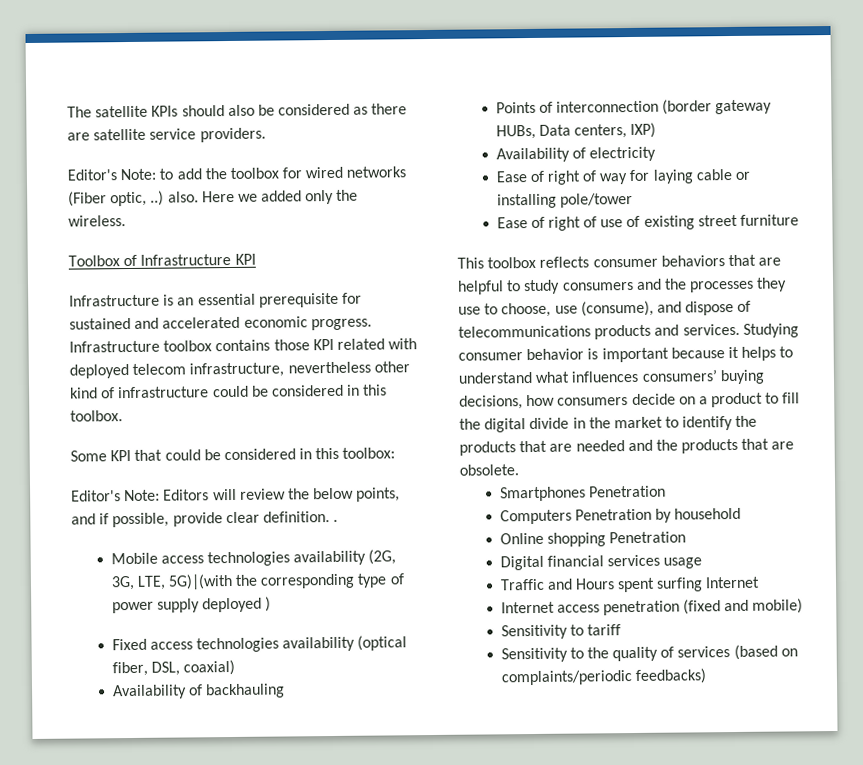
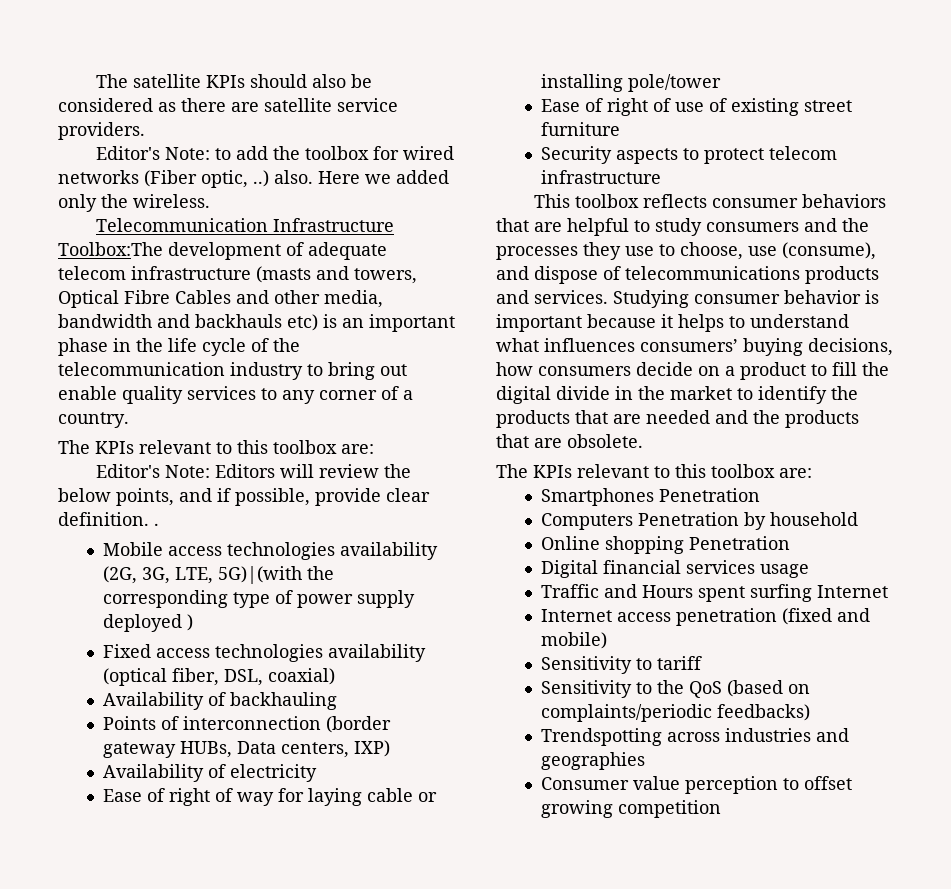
- Toolbox of Infrastructure KPI
- Infrastructure is an essential prerequisite for sustained and accelerated economic progress. Infrastructure toolbox contains those KPI related with deployed telecom infrastructure, nevertheless other kind of infrastructure could be considered in this toolbox.
- Some KPI that could be considered in this toolbox:
+ Telecommunication Infrastructure Toolbox:The development of adequate telecom infrastructure (masts and towers, Optical Fibre Cables and other media, bandwidth and backhauls etc) is an important phase in the life cycle of the telecommunication industry to bring out enable quality services to any corner of a country.
+ The KPIs relevant to this toolbox are:
+ Security aspects to protect telecom infrastructure
  Studying consumer behavior is important because it helps to understand what influences consumers’ buying decisions, how consumers decide on a product to fill the digital divide in the market to identify the products that are needed and the products that are obsolete.
+ The KPIs relevant to this toolbox are:
- Sensitivity to the quality of services (based on complaints/periodic feedbacks)
+ Sensitivity to the QoS (based on complaints/periodic feedbacks)
+ Trendspotting across industries and geographies
+ Consumer value perception to offset growing competition

